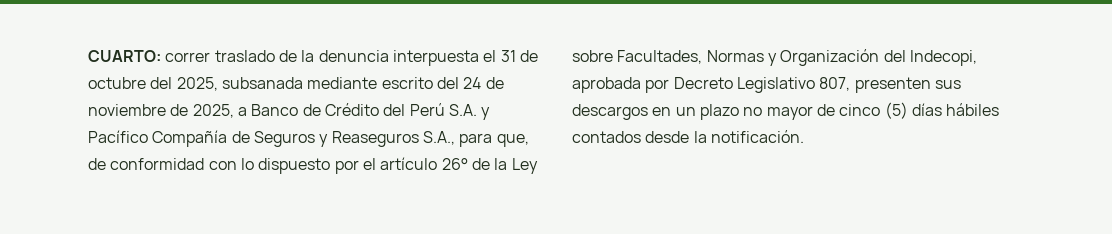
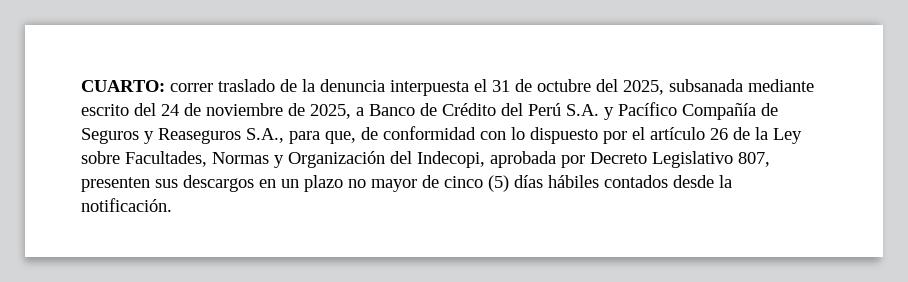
- correr traslado de la denuncia interpuesta el 31 de octubre del 2025, subsanada mediante escrito del 24 de noviembre de 2025, a Banco de Crédito del Perú S.A. y Pacífico Compañía de Seguros y Reaseguros S.A., para que, de conformidad con lo dispuesto por el artículo 26° de la Ley sobre Facultades, Normas y Organización del Indecopi, aprobada por Decreto Legislativo 807, presenten sus descargos en un plazo no mayor de cinco (5) días hábiles contados desde la notificación.
+ correr traslado de la denuncia interpuesta el 31 de octubre del 2025, subsanada mediante escrito del 24 de noviembre de 2025, a Banco de Crédito del Perú S.A. y Pacífico Compañía de Seguros y Reaseguros S.A., para que, de conformidad con lo dispuesto por el artículo 26 de la Ley sobre Facultades, Normas y Organización del Indecopi, aprobada por Decreto Legislativo 807, presenten sus descargos en un plazo no mayor de cinco (5) días hábiles contados desde la notificación.

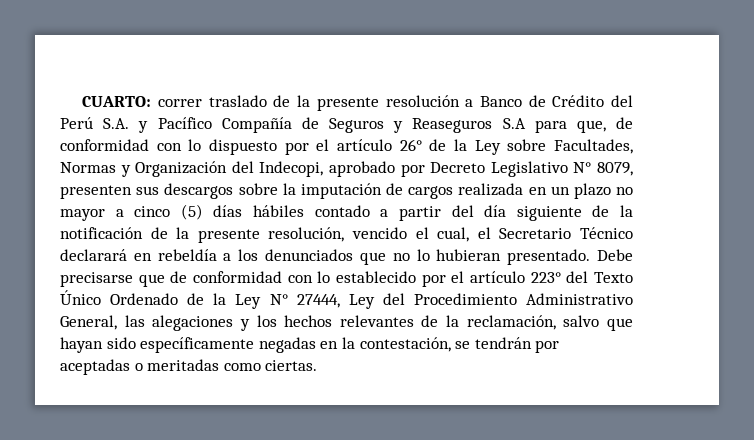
- CUARTO: correr traslado de la denuncia interpuesta el 31 de octubre del 2025, subsanada mediante escrito del 24 de noviembre de 2025, a Banco de Crédito del Perú S.A. y Pacífico Compañía de Seguros y Reaseguros S.A., para que, de conformidad con lo dispuesto por el artículo 26 de la Ley sobre Facultades, Normas y Organización del Indecopi, aprobada por Decreto Legislativo 807, presenten sus descargos en un plazo no mayor de cinco (5) días hábiles contados desde la notificación.
+ CUARTO: correr traslado de la presente resolución a Banco de Crédito del Perú S.A. y Pacífico Compañía de Seguros y Reaseguros S.A para que, de conformidad con lo dispuesto por el artículo 26° de la Ley sobre Facultades, Normas y Organización del Indecopi, aprobado por Decreto Legislativo N° 8079, presenten sus descargos sobre la imputación de cargos realizada en un plazo no mayor a cinco (5) días hábiles contado a partir del día siguiente de la notificación de la presente resolución, vencido el cual, el Secretario Técnico declarará en rebeldía a los denunciados que no lo hubieran presentado. Debe precisarse que de conformidad con lo establecido por el artículo 223° del Texto Único Ordenado de la Ley N° 27444, Ley del Procedimiento Administrativo General, las alegaciones y los hechos relevantes de la reclamación, salvo que hayan sido específicamente negadas en la contestación, se tendrán por aceptadas o meritadas como ciertas.

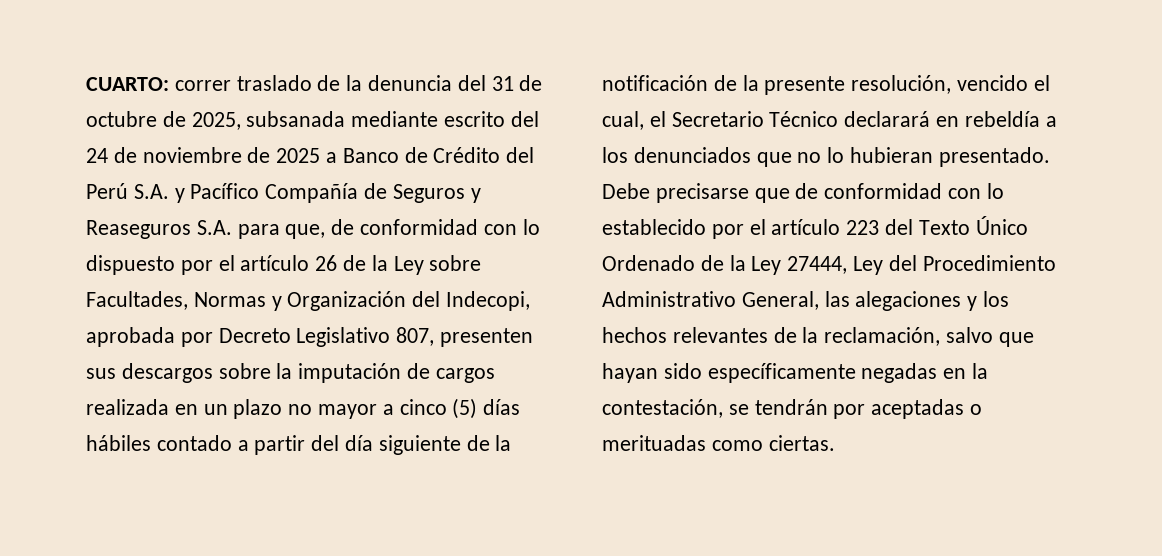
- correr traslado de la presente resolución a Banco de Crédito del Perú S.A. y Pacífico Compañía de Seguros y Reaseguros S.A para que, de conformidad con lo dispuesto por el artículo 26° de la Ley sobre Facultades, Normas y Organización del Indecopi, aprobado por Decreto Legislativo N° 8079, presenten sus descargos sobre la imputación de cargos realizada en un plazo no mayor a cinco (5) días hábiles contado a partir del día siguiente de la notificación de la presente resolución, vencido el cual, el Secretario Técnico declarará en rebeldía a los denunciados que no lo hubieran presentado.
+ correr traslado de la denuncia del 31 de octubre de 2025, subsanada mediante escrito del 24 de noviembre de 2025 a Banco de Crédito del Perú S.A. y Pacífico Compañía de Seguros y Reaseguros S.A. para que, de conformidad con lo dispuesto por el artículo 26 de la Ley sobre Facultades, Normas y Organización del Indecopi, aprobada por Decreto Legislativo 807, presenten sus descargos sobre la imputación de cargos realizada en un plazo no mayor a cinco (5) días hábiles contado a partir del día siguiente de la notificación de la presente resolución, vencido el cual, el Secretario Técnico declarará en rebeldía a los denunciados que no lo hubieran presentado.
- Debe precisarse que de conformidad con lo establecido por el artículo 223° del Texto Único Ordenado de la Ley N° 27444, Ley del Procedimiento Administrativo General, las alegaciones y los hechos relevantes de la reclamación, salvo que hayan sido específicamente negadas en la contestación, se tendrán por aceptadas o meritadas como ciertas.
+ Debe precisarse que de conformidad con lo establecido por el artículo 223 del Texto Único Ordenado de la Ley 27444, Ley del Procedimiento Administrativo General, las alegaciones y los hechos relevantes de la reclamación, salvo que hayan sido específicamente negadas en la contestación, se tendrán por aceptadas o merituadas como ciertas.

